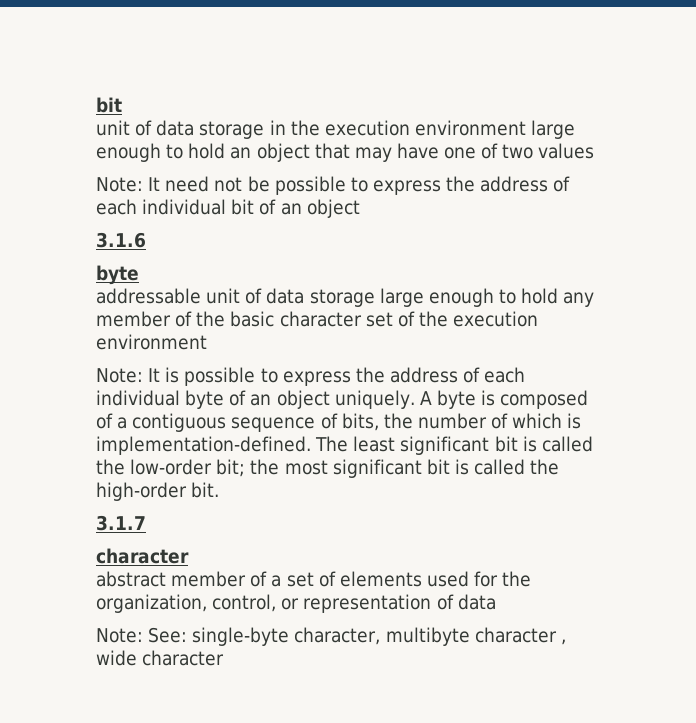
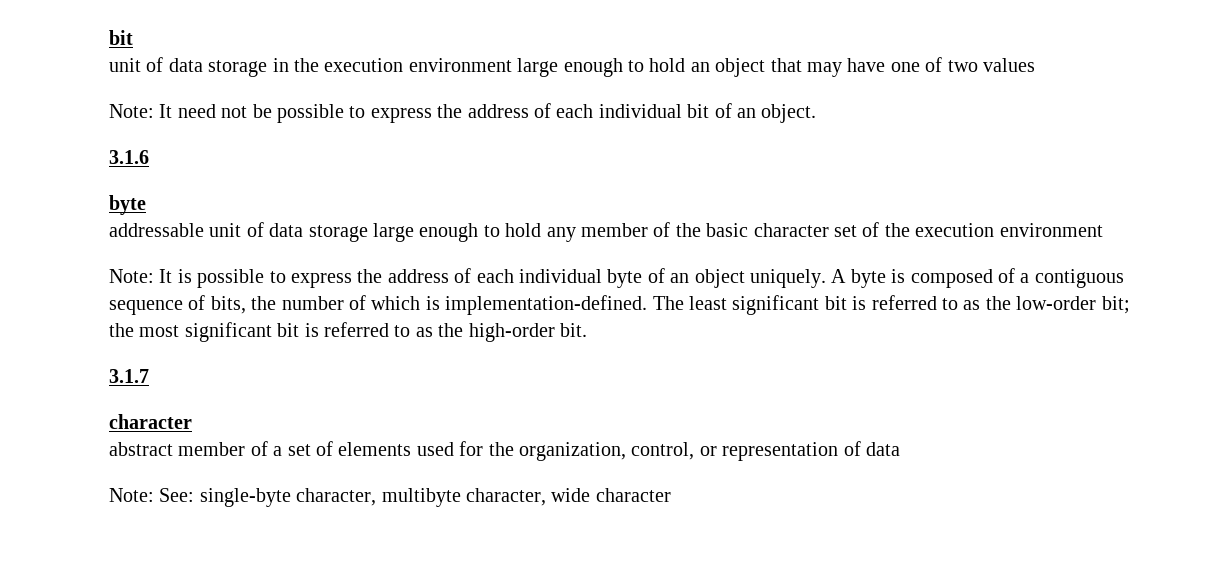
- Note: It need not be possible to express the address of each individual bit of an object
+ Note: It need not be possible to express the address of each individual bit of an object.
- The least significant bit is called the low-order bit; the most significant bit is called the high-order bit.
+ The least significant bit is referred to as the low-order bit; the most significant bit is referred to as the high-order bit.
- Note: See: single-byte character, multibyte character , wide character
+ Note: See: single-byte character, multibyte character, wide character

